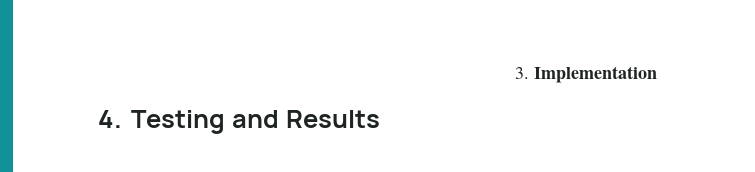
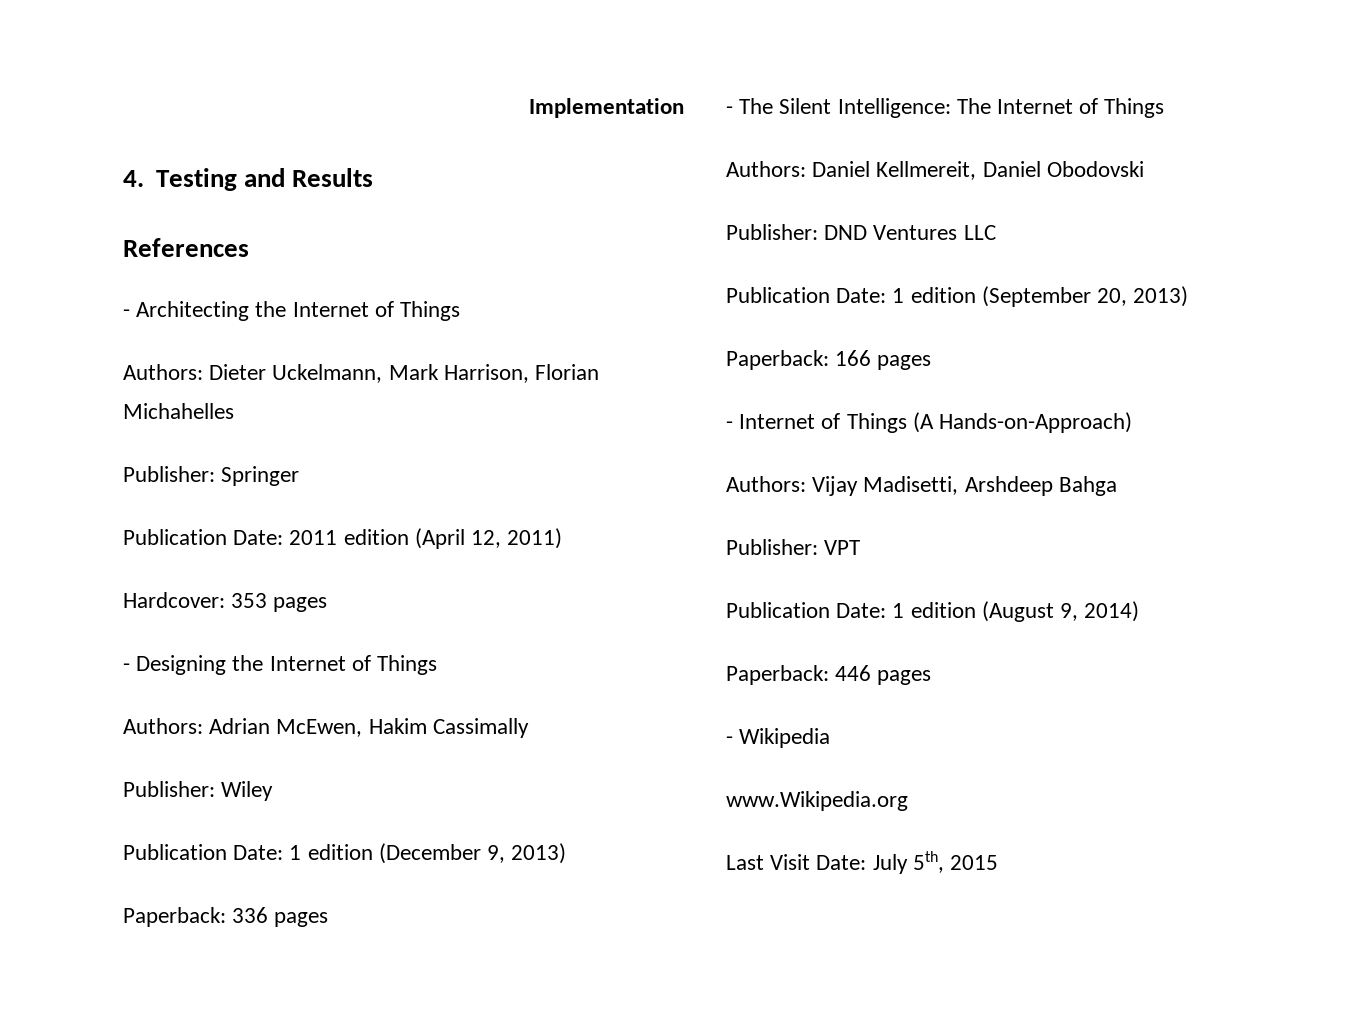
- 3. Implementation
+ Implementation
+ References
+ - Architecting the Internet of Things
+ Authors: Dieter Uckelmann, Mark Harrison, Florian Michahelles
+ Publisher: Springer
+ Publication Date: 2011 edition (April 12, 2011)
+ Hardcover: 353 pages
+ - Designing the Internet of Things
+ Authors: Adrian McEwen, Hakim Cassimally
+ Publisher: Wiley
+ Publication Date: 1 edition (December 9, 2013)
+ Paperback: 336 pages
+ - The Silent Intelligence: The Internet of Things
+ Authors: Daniel Kellmereit, Daniel Obodovski
+ Publisher: DND Ventures LLC
+ Publication Date: 1 edition (September 20, 2013)
+ Paperback: 166 pages
+ - Internet of Things (A Hands-on-Approach)
+ Authors: Vijay Madisetti, Arshdeep Bahga
+ Publisher: VPT
+ Publication Date: 1 edition (August 9, 2014)
+ Paperback: 446 pages
+ - Wikipedia
+ www.Wikipedia.org
+ Last Visit Date: July 5th, 2015

